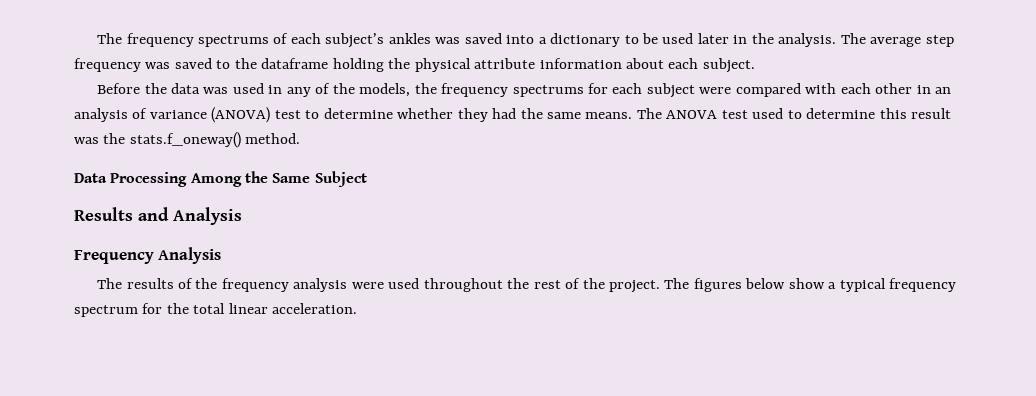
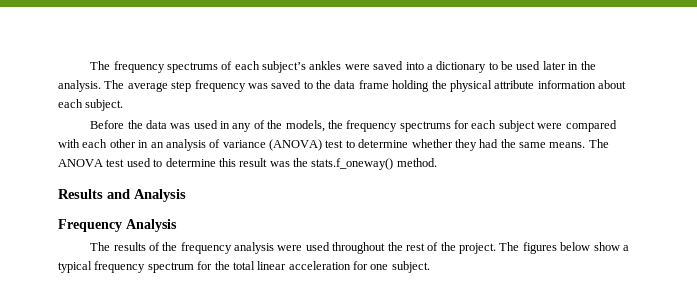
- The frequency spectrums of each subject’s ankles was saved into a dictionary to be used later in the analysis.
+ The frequency spectrums of each subject’s ankles were saved into a dictionary to be used later in the analysis.
- The average step frequency was saved to the dataframe holding the physical attribute information about each subject.
+ The average step frequency was saved to the data frame holding the physical attribute information about each subject.
- Data Processing Among the Same Subject
- The figures below show a typical frequency spectrum for the total linear acceleration.
+ The figures below show a typical frequency spectrum for the total linear acceleration for one subject.

